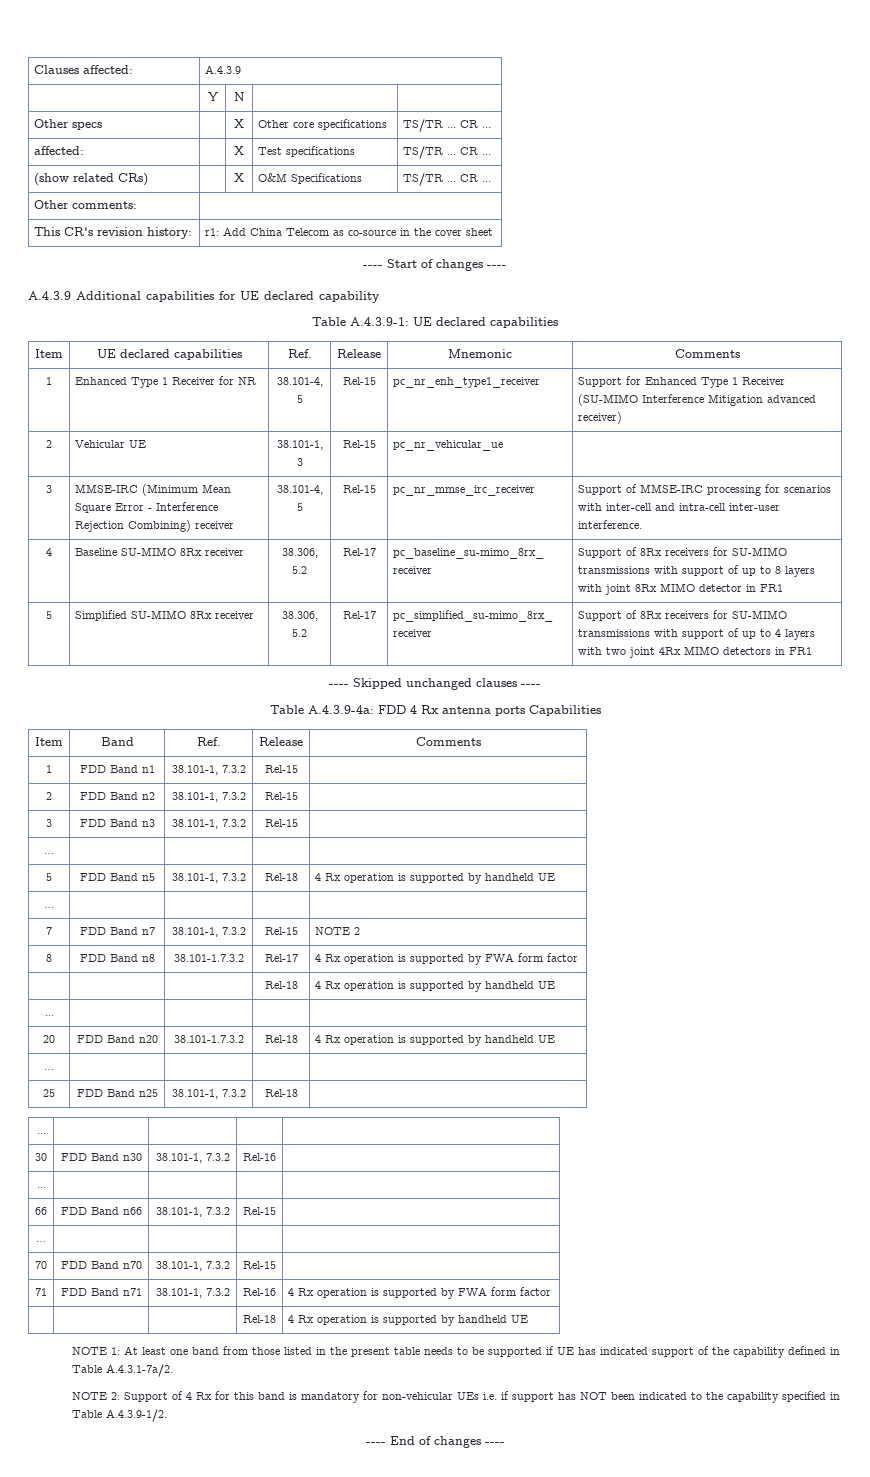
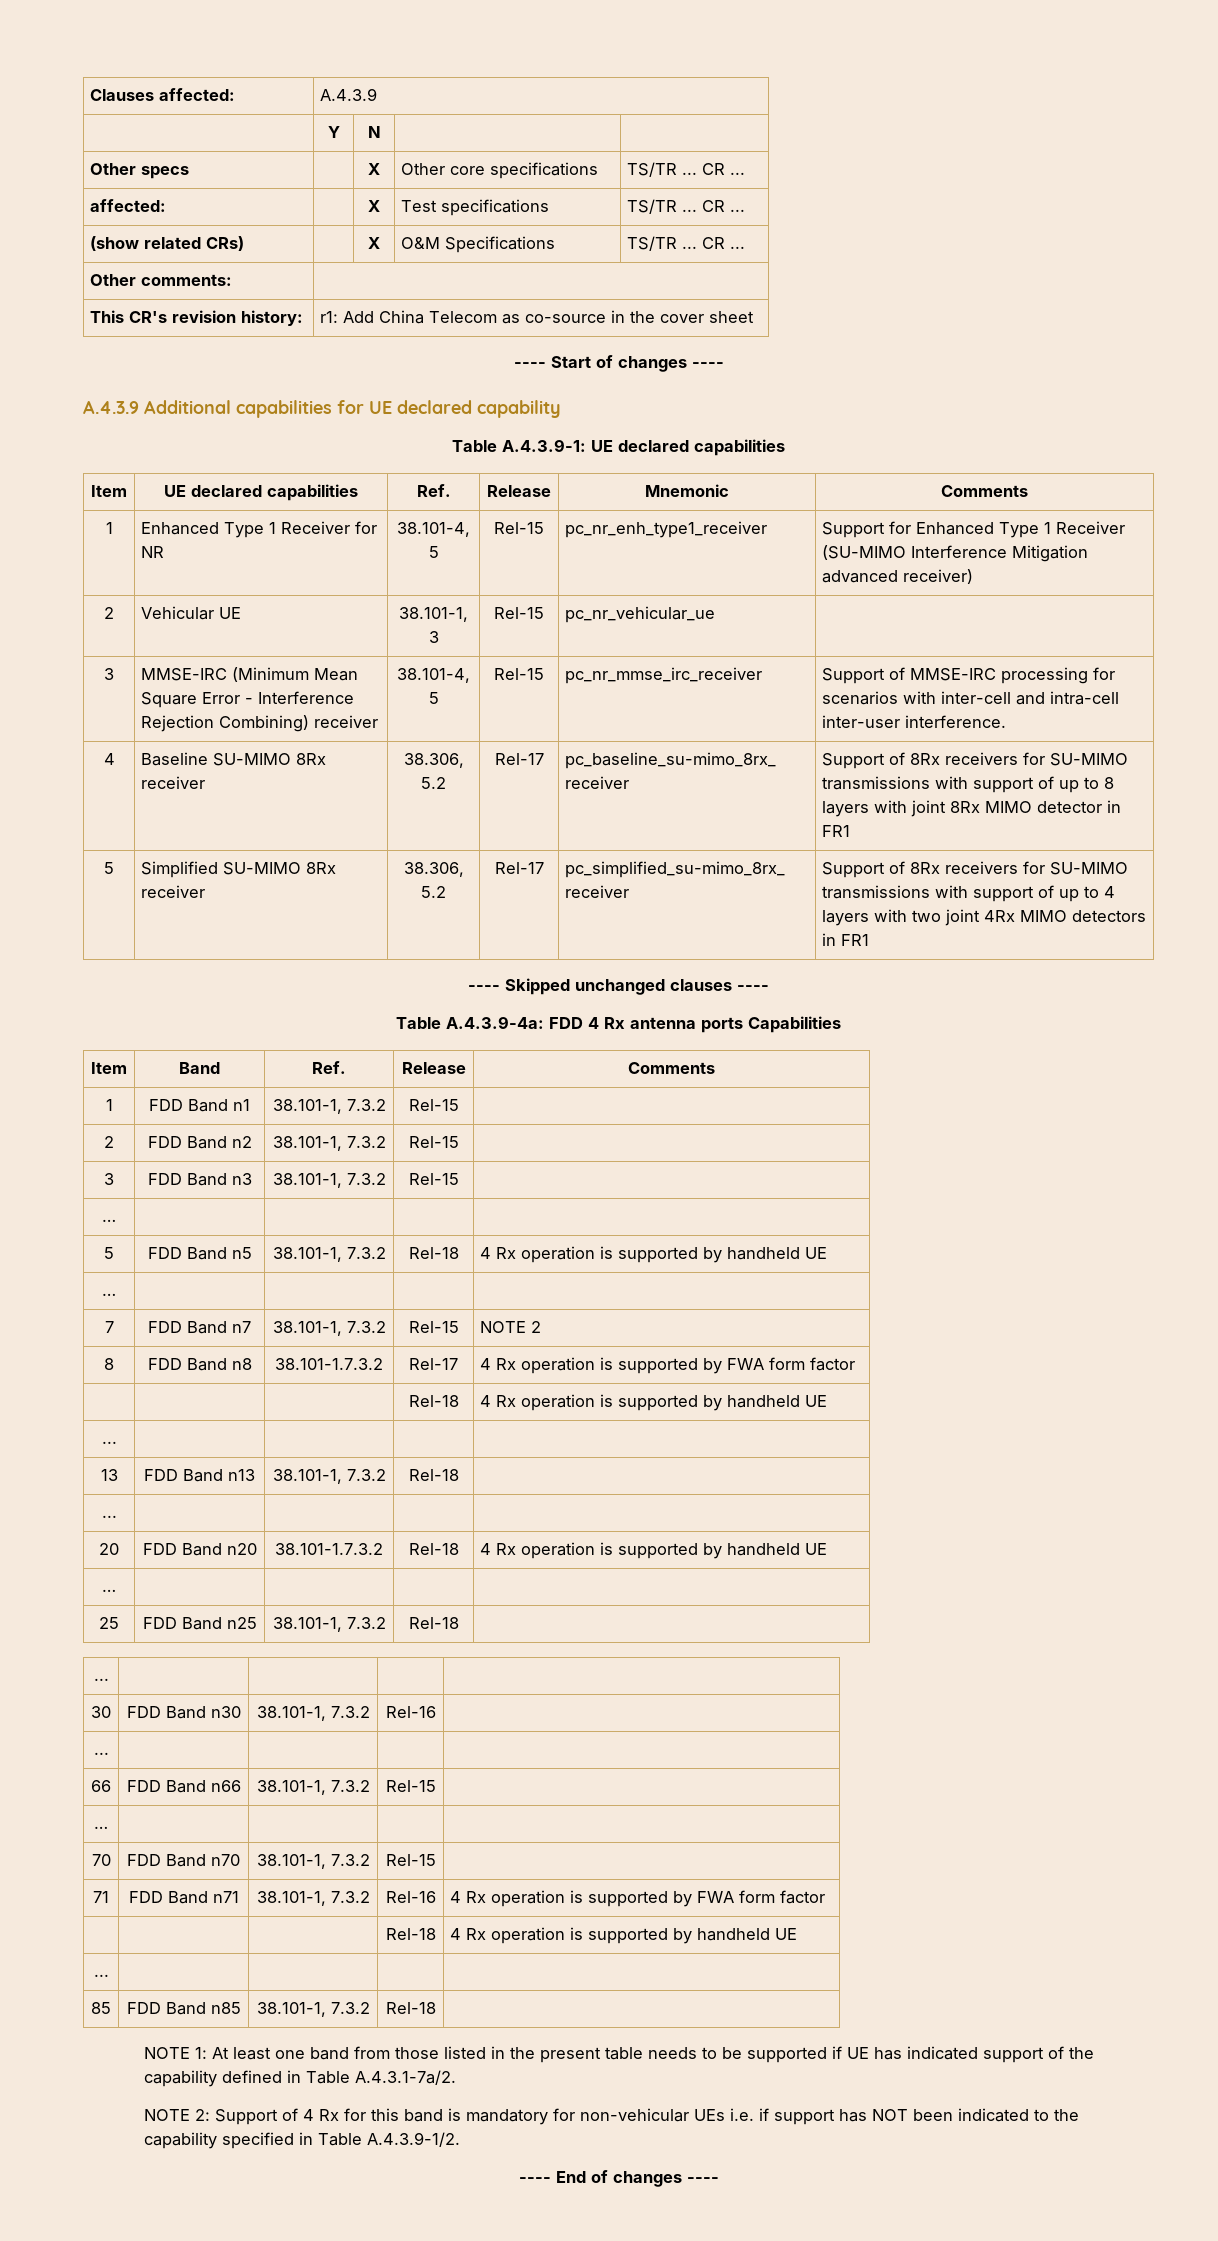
+ 13 | FDD Band n13 | 38.101-1, 7.3.2 | Rel-18 |
+ ... | | | |
  71 | FDD Band n71 | 38.101-1, 7.3.2 | Rel-16 | 4 Rx operation is supported by FWA form factor
  | | | Rel-18 | 4 Rx operation is supported by handheld UE
+ ... | | | |
+ 85 | FDD Band n85 | 38.101-1, 7.3.2 | Rel-18 |

